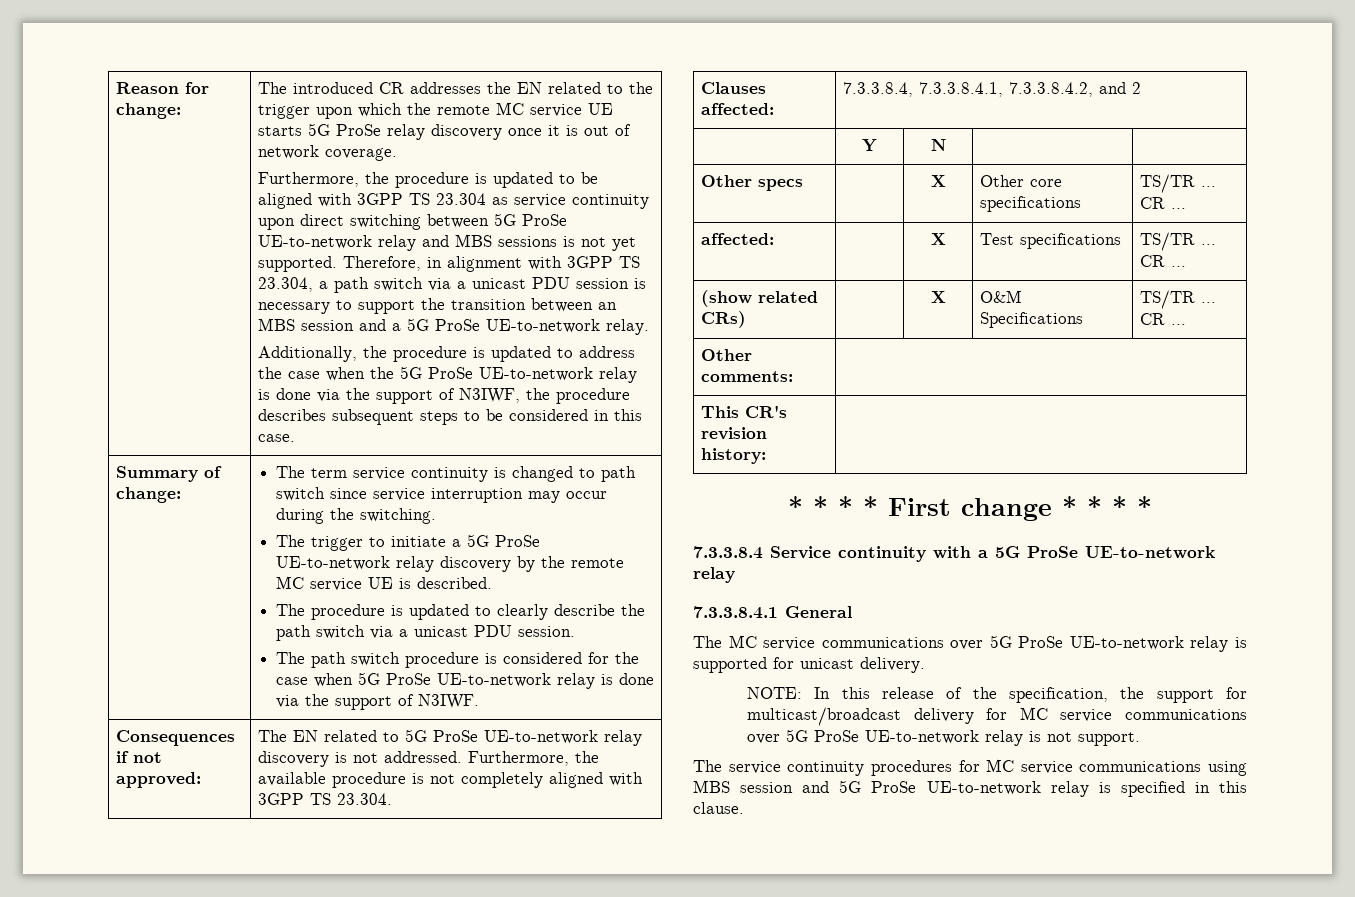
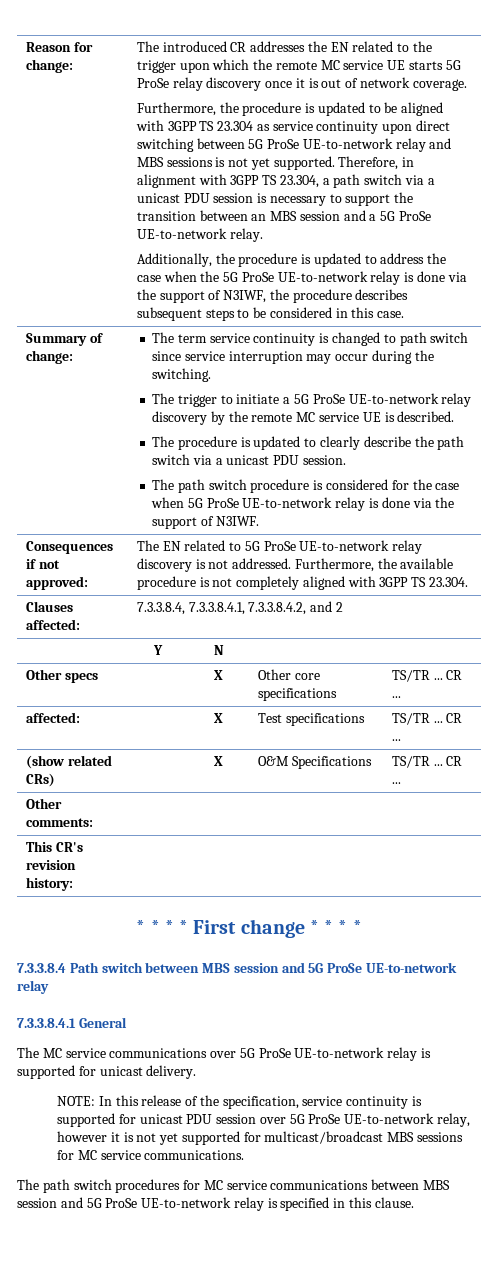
- 7.3.3.8.4 Service continuity with a 5G ProSe UE-to-network relay
+ 7.3.3.8.4 Path switch between MBS session and 5G ProSe UE-to-network relay
- NOTE: In this release of the specification, the support for multicast/broadcast delivery for MC service communications over 5G ProSe UE-to-network relay is not support.
- The service continuity procedures for MC service communications using MBS session and 5G ProSe UE-to-network relay is specified in this clause.
+ NOTE: In this release of the specification, service continuity is supported for unicast PDU session over 5G ProSe UE-to-network relay, however it is not yet supported for multicast/broadcast MBS sessions for MC service communications.
+ The path switch procedures for MC service communications between MBS session and 5G ProSe UE-to-network relay is specified in this clause.

